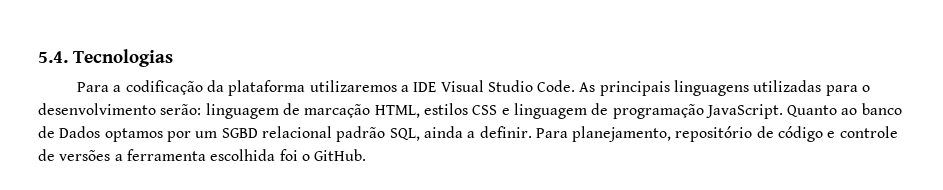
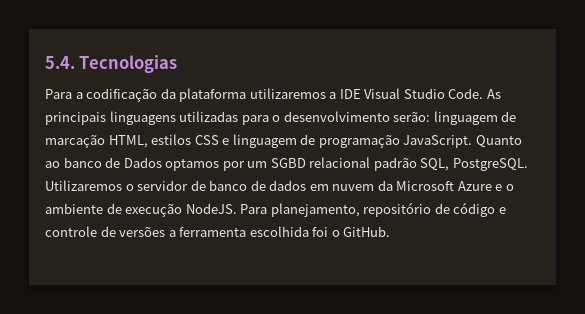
- Quanto ao banco de Dados optamos por um SGBD relacional padrão SQL, ainda a definir.
+ Quanto ao banco de Dados optamos por um SGBD relacional padrão SQL, PostgreSQL. Utilizaremos o servidor de banco de dados em nuvem da Microsoft Azure e o ambiente de execução NodeJS.

